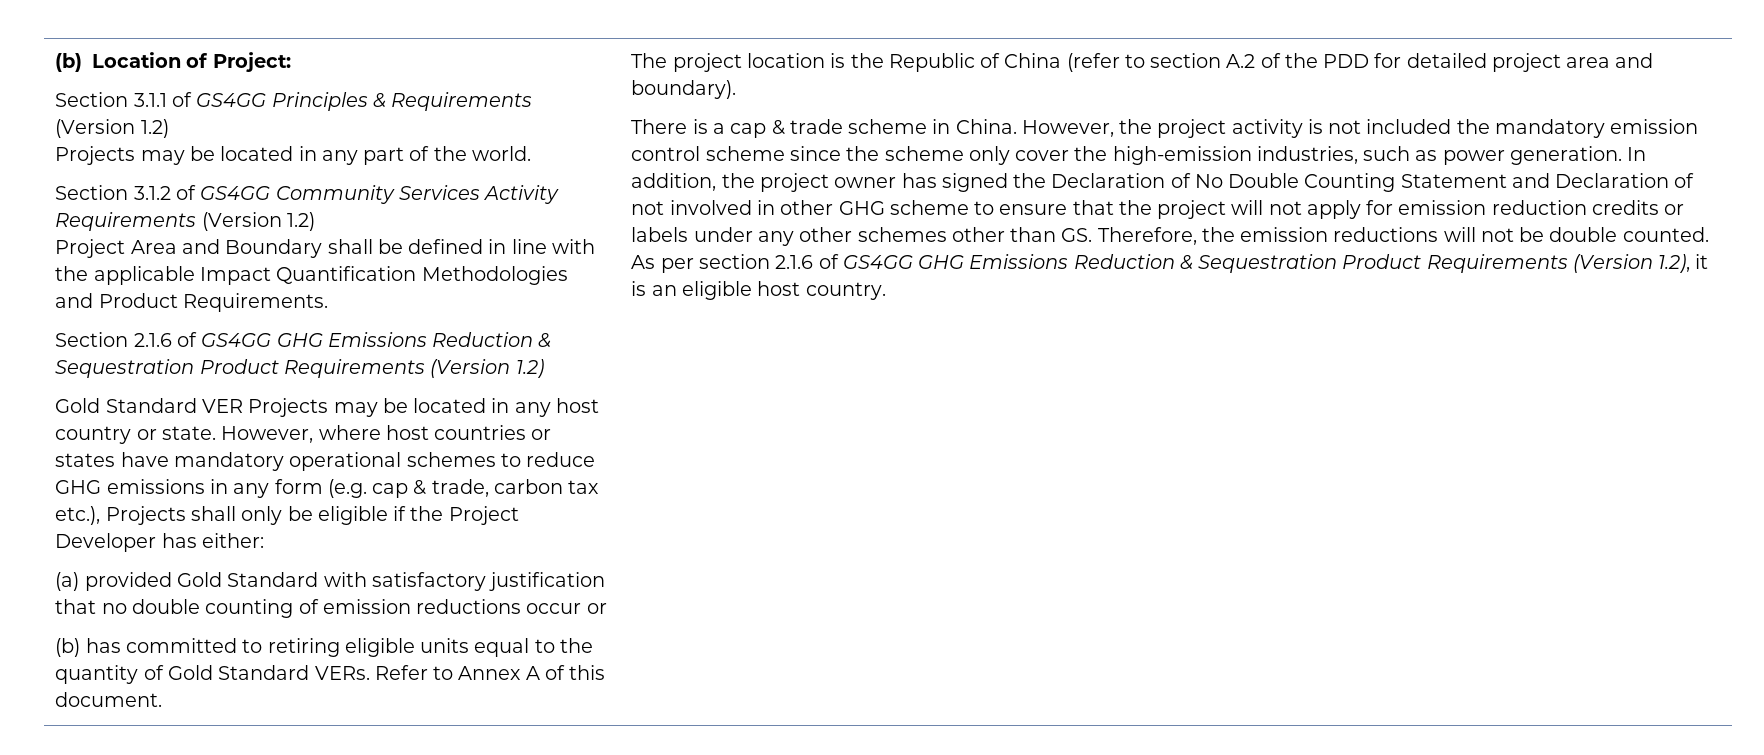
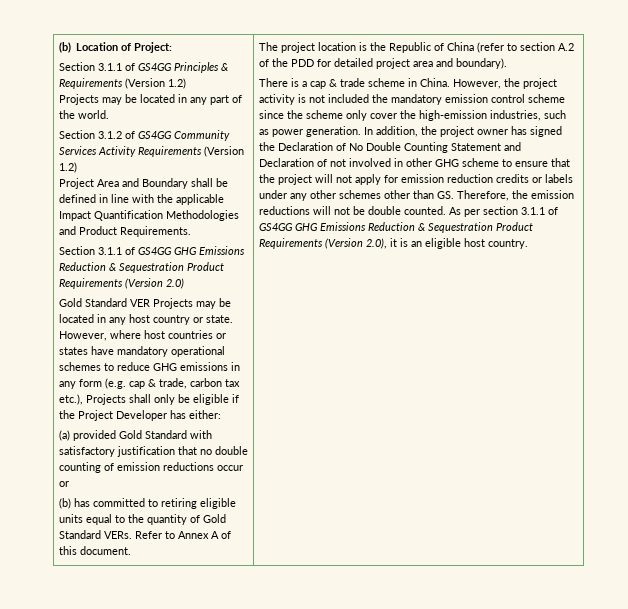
- Section 2.1.6 of GS4GG GHG Emissions Reduction & Sequestration Product Requirements (Version 1.2)
+ Section 3.1.1 of GS4GG GHG Emissions Reduction & Sequestration Product Requirements (Version 2.0)
- As per section 2.1.6 of GS4GG GHG Emissions Reduction & Sequestration Product Requirements (Version 1.2), it is an eligible host country.
+ As per section 3.1.1 of GS4GG GHG Emissions Reduction & Sequestration Product Requirements (Version 2.0), it is an eligible host country.

